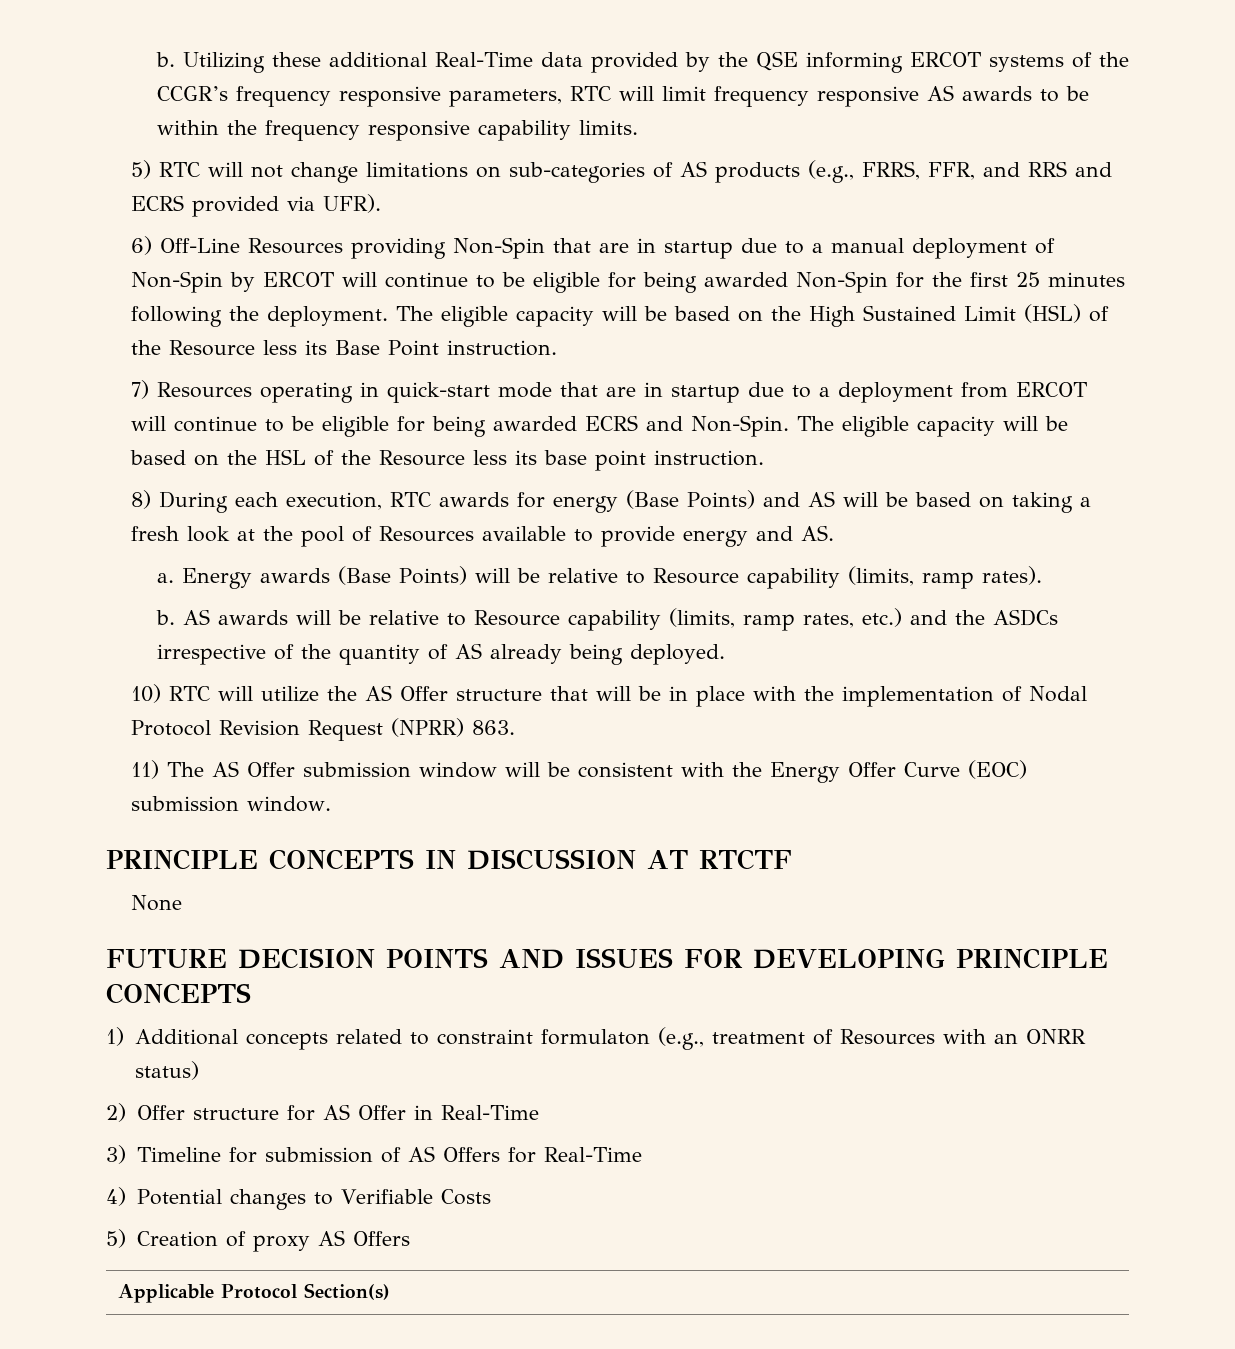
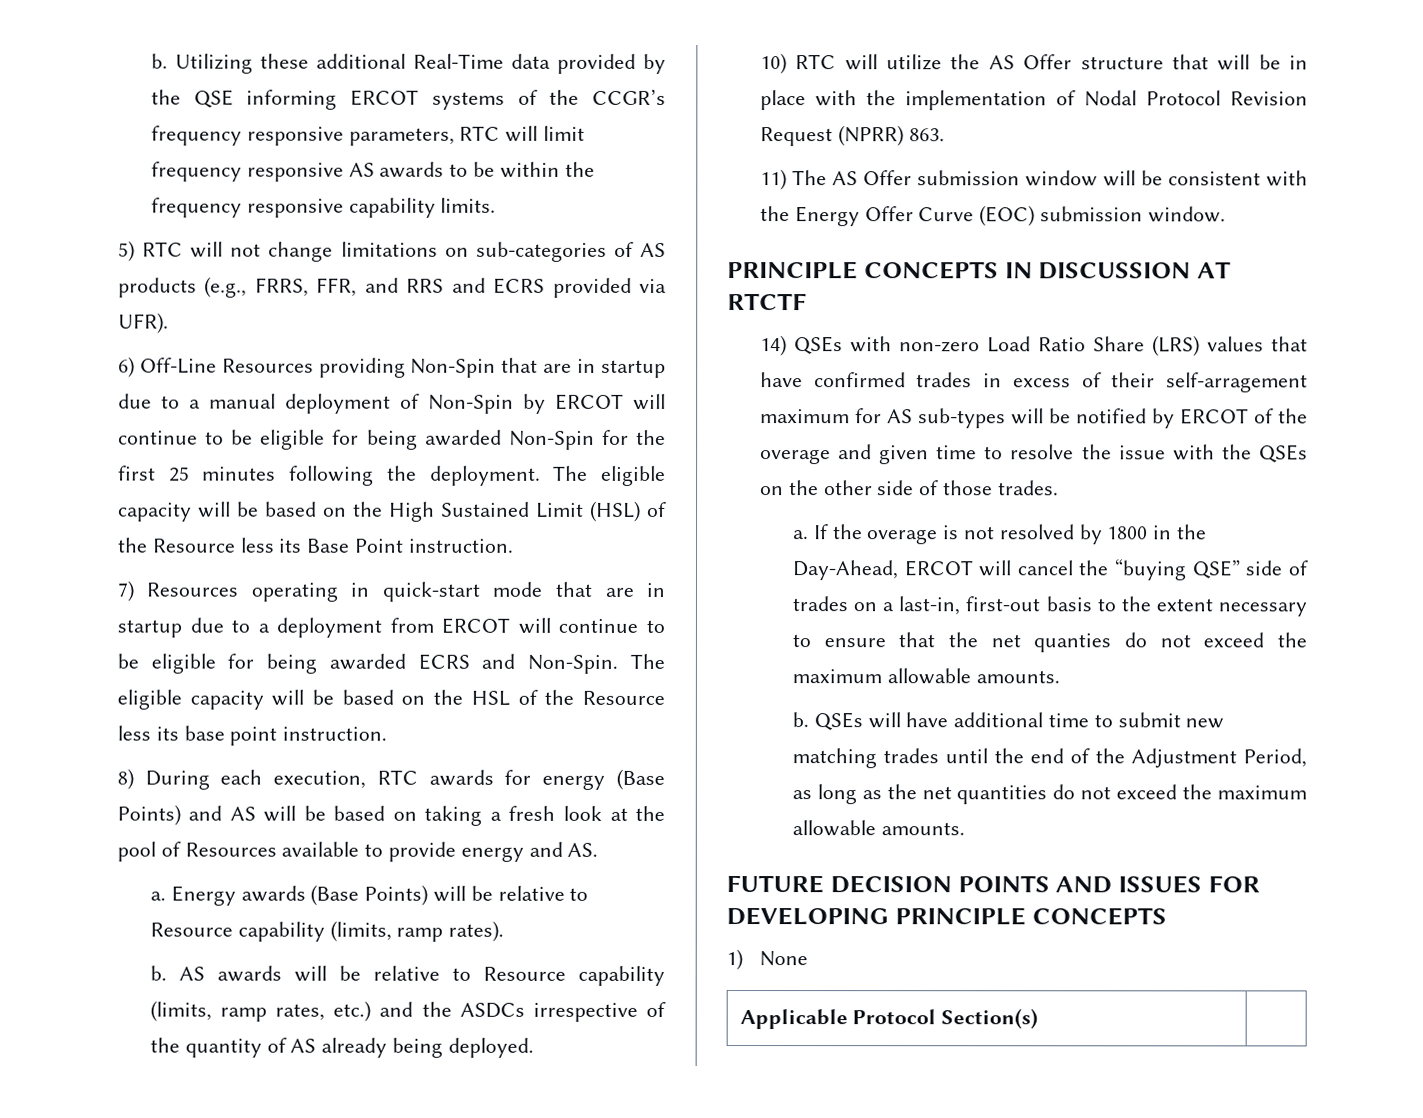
- None
+ 14) QSEs with non-zero Load Ratio Share (LRS) values that have confirmed trades in excess of their self-arragement maximum for AS sub-types will be notified by ERCOT of the overage and given time to resolve the issue with the QSEs on the other side of those trades.
+ a. If the overage is not resolved by 1800 in the Day-Ahead, ERCOT will cancel the “buying QSE” side of trades on a last-in, first-out basis to the extent necessary to ensure that the net quanties do not exceed the maximum allowable amounts.
+ b. QSEs will have additional time to submit new matching trades until the end of the Adjustment Period, as long as the net quantities do not exceed the maximum allowable amounts.
- 1) Additional concepts related to constraint formulaton (e.g., treatment of Resources with an ONRR status)
- 2) Offer structure for AS Offer in Real-Time
- 3) Timeline for submission of AS Offers for Real-Time
- 4) Potential changes to Verifiable Costs
- 5) Creation of proxy AS Offers
+ 1) None

